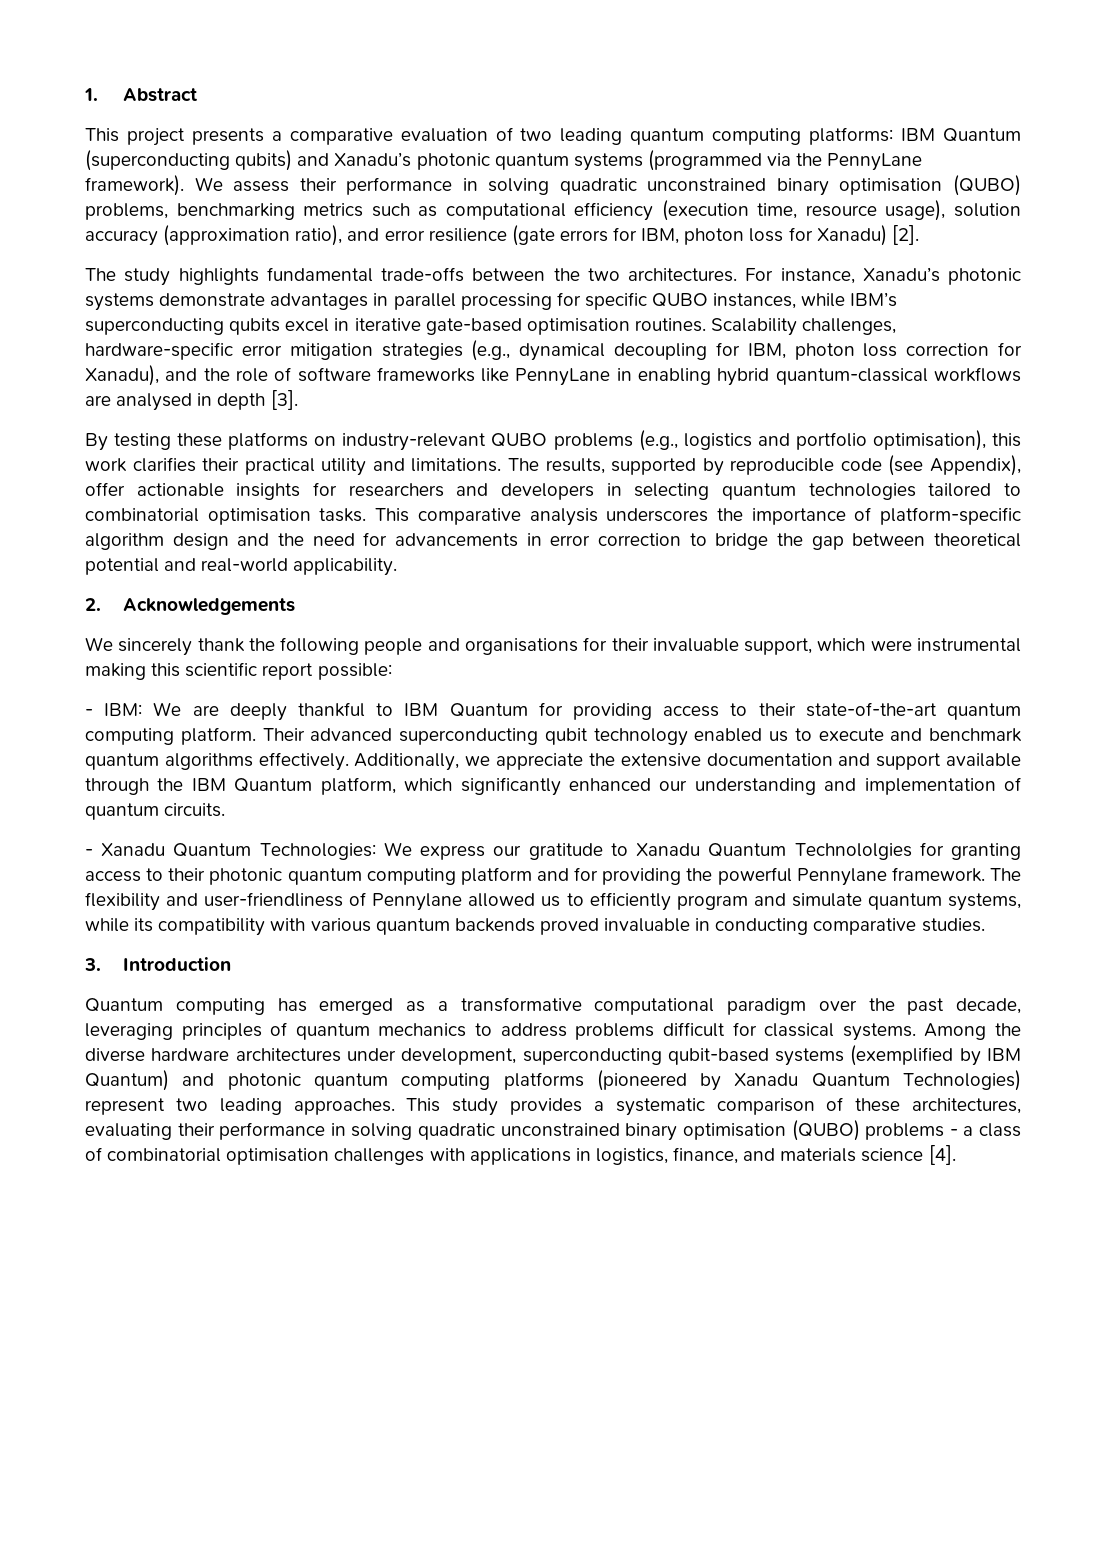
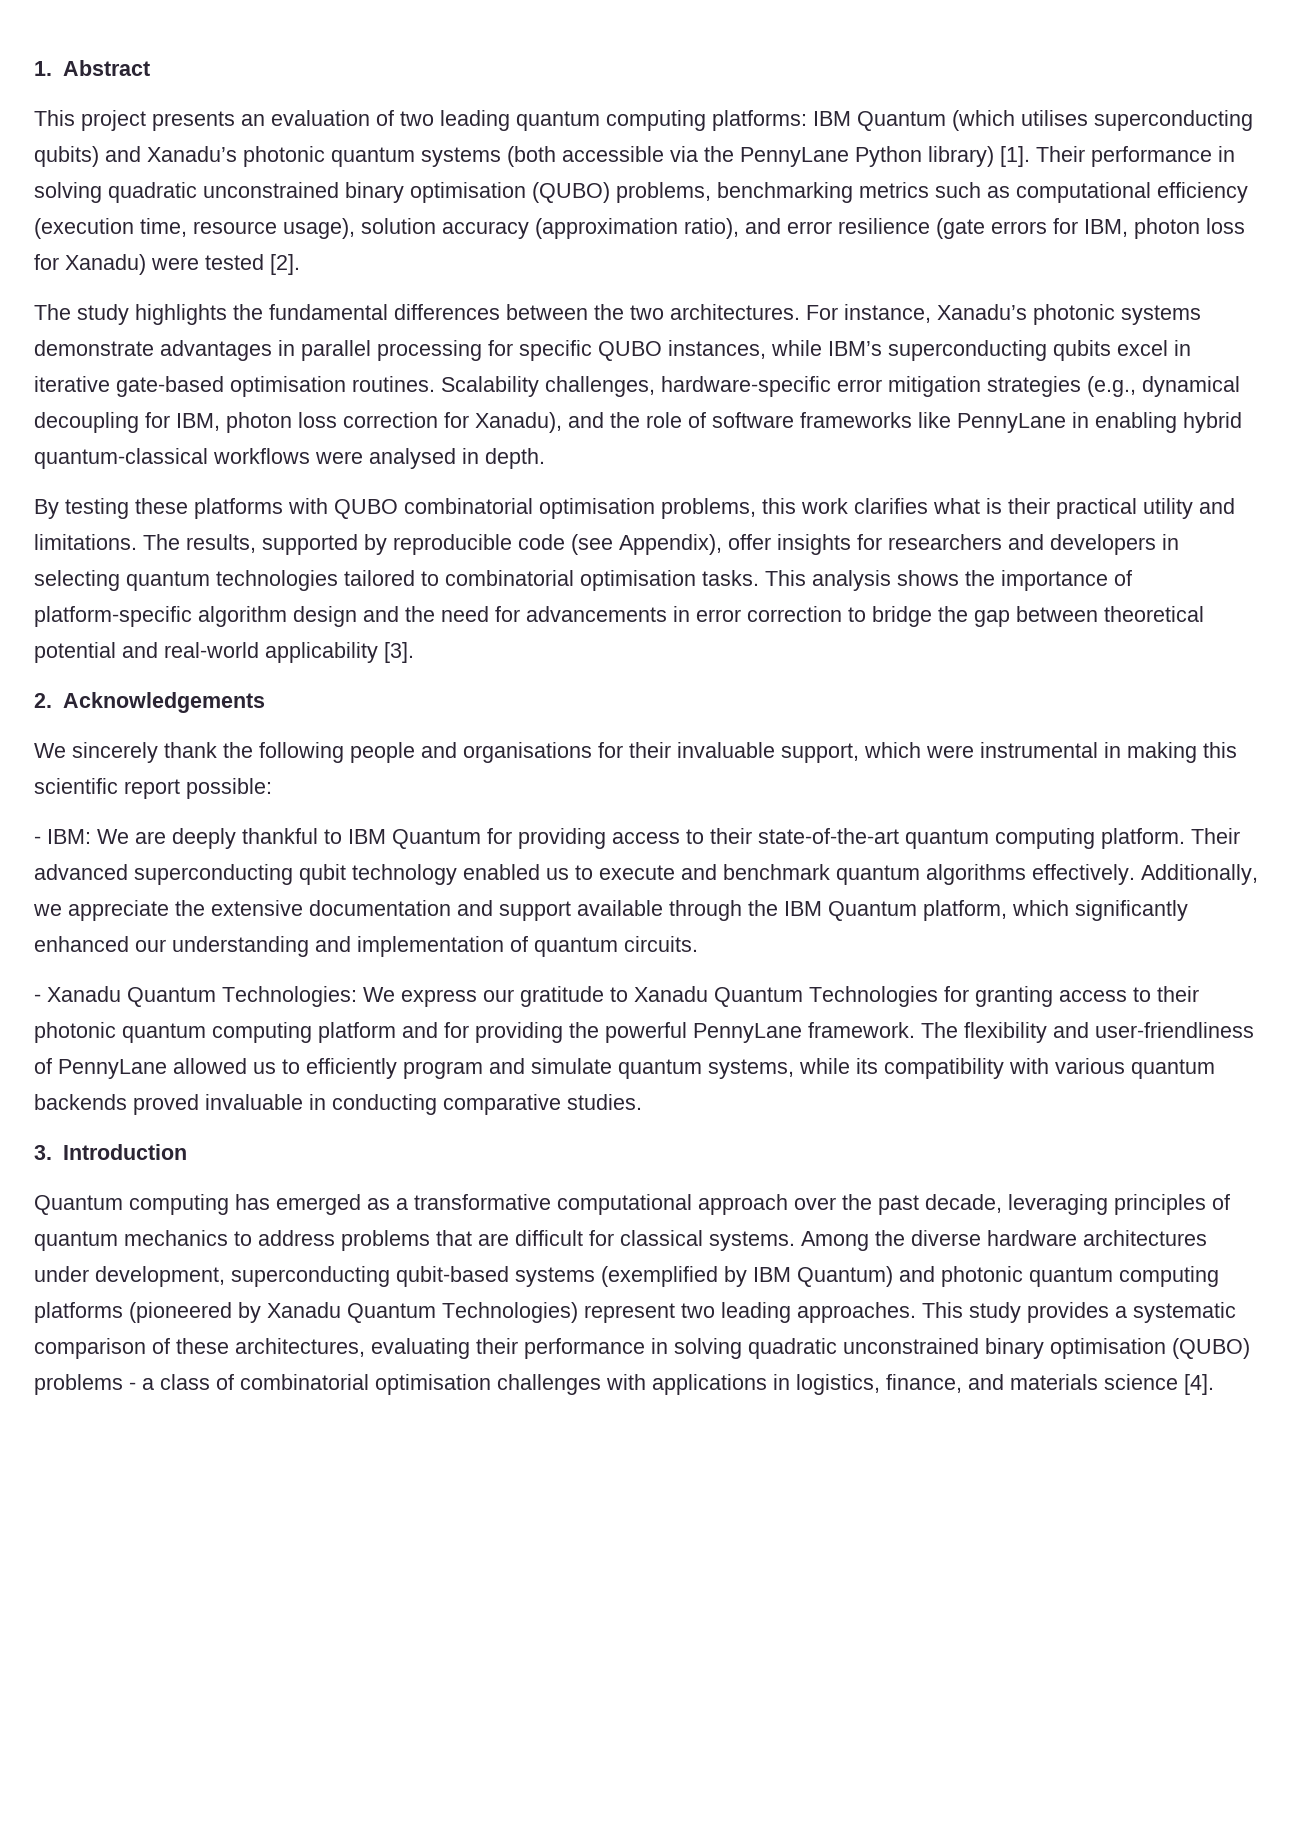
- This project presents a comparative evaluation of two leading quantum computing platforms: IBM Quantum (superconducting qubits) and Xanadu’s photonic quantum systems (programmed via the PennyLane framework). We assess their performance in solving quadratic unconstrained binary optimisation (QUBO) problems, benchmarking metrics such as computational efficiency (execution time, resource usage), solution accuracy (approximation ratio), and error resilience (gate errors for IBM, photon loss for Xanadu) [2].
+ This project presents an evaluation of two leading quantum computing platforms: IBM Quantum (which utilises superconducting qubits) and Xanadu’s photonic quantum systems (both accessible via the PennyLane Python library) [1]. Their performance in solving quadratic unconstrained binary optimisation (QUBO) problems, benchmarking metrics such as computational efficiency (execution time, resource usage), solution accuracy (approximation ratio), and error resilience (gate errors for IBM, photon loss for Xanadu) were tested [2].
- The study highlights fundamental trade-offs between the two architectures.
+ The study highlights the fundamental differences between the two architectures.
- Scalability challenges, hardware-specific error mitigation strategies (e.g., dynamical decoupling for IBM, photon loss correction for Xanadu), and the role of software frameworks like PennyLane in enabling hybrid quantum-classical workflows are analysed in depth [3].
+ Scalability challenges, hardware-specific error mitigation strategies (e.g., dynamical decoupling for IBM, photon loss correction for Xanadu), and the role of software frameworks like PennyLane in enabling hybrid quantum-classical workflows were analysed in depth.
- By testing these platforms on industry-relevant QUBO problems (e.g., logistics and portfolio optimisation), this work clarifies their practical utility and limitations.
+ By testing these platforms with QUBO combinatorial optimisation problems, this work clarifies what is their practical utility and limitations.
- The results, supported by reproducible code (see Appendix), offer actionable insights for researchers and developers in selecting quantum technologies tailored to combinatorial optimisation tasks.
+ The results, supported by reproducible code (see Appendix), offer insights for researchers and developers in selecting quantum technologies tailored to combinatorial optimisation tasks.
- This comparative analysis underscores the importance of platform-specific algorithm design and the need for advancements in error correction to bridge the gap between theoretical potential and real-world applicability.
+ This analysis shows the importance of platform-specific algorithm design and the need for advancements in error correction to bridge the gap between theoretical potential and real-world applicability [3].
- We sincerely thank the following people and organisations for their invaluable support, which were instrumental making this scientific report possible:
+ We sincerely thank the following people and organisations for their invaluable support, which were instrumental in making this scientific report possible:
- - Xanadu Quantum Technologies: We express our gratitude to Xanadu Quantum Technololgies for granting access to their photonic quantum computing platform and for providing the powerful Pennylane framework.
+ - Xanadu Quantum Technologies: We express our gratitude to Xanadu Quantum Technologies for granting access to their photonic quantum computing platform and for providing the powerful PennyLane framework.
- The flexibility and user-friendliness of Pennylane allowed us to efficiently program and simulate quantum systems, while its compatibility with various quantum backends proved invaluable in conducting comparative studies.
+ The flexibility and user-friendliness of PennyLane allowed us to efficiently program and simulate quantum systems, while its compatibility with various quantum backends proved invaluable in conducting comparative studies.
- Quantum computing has emerged as a transformative computational paradigm over the past decade, leveraging principles of quantum mechanics to address problems difficult for classical systems.
+ Quantum computing has emerged as a transformative computational approach over the past decade, leveraging principles of quantum mechanics to address problems that are difficult for classical systems.

